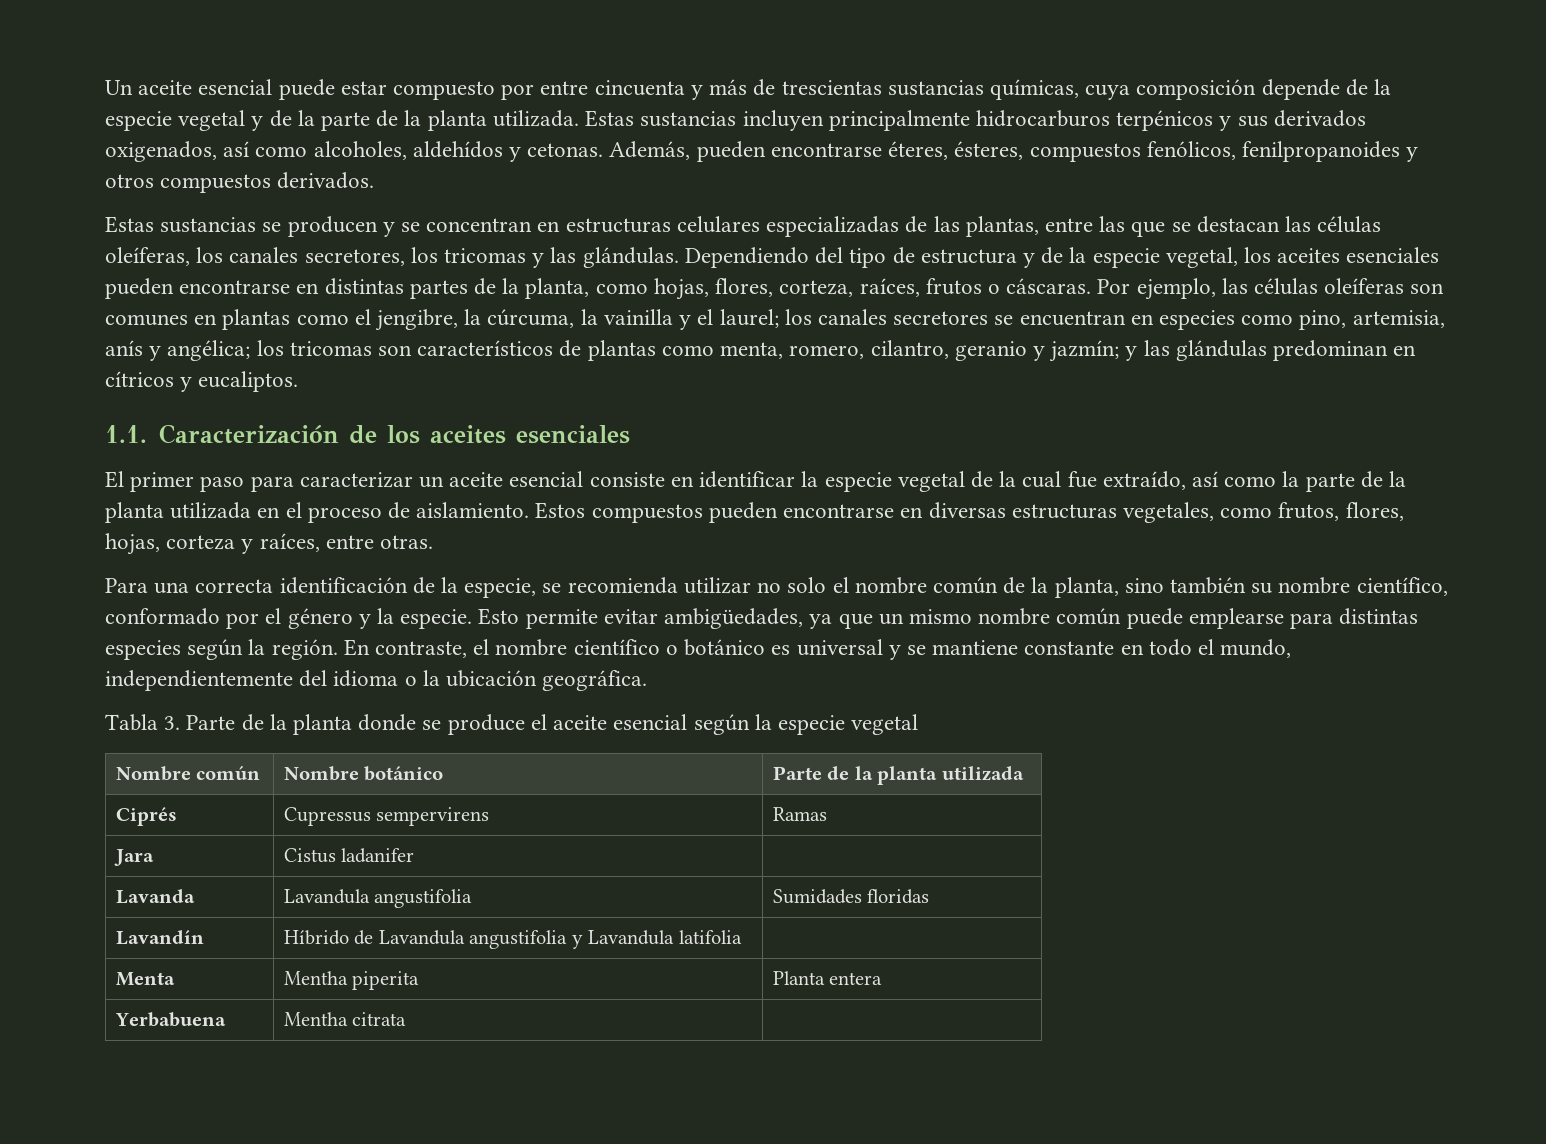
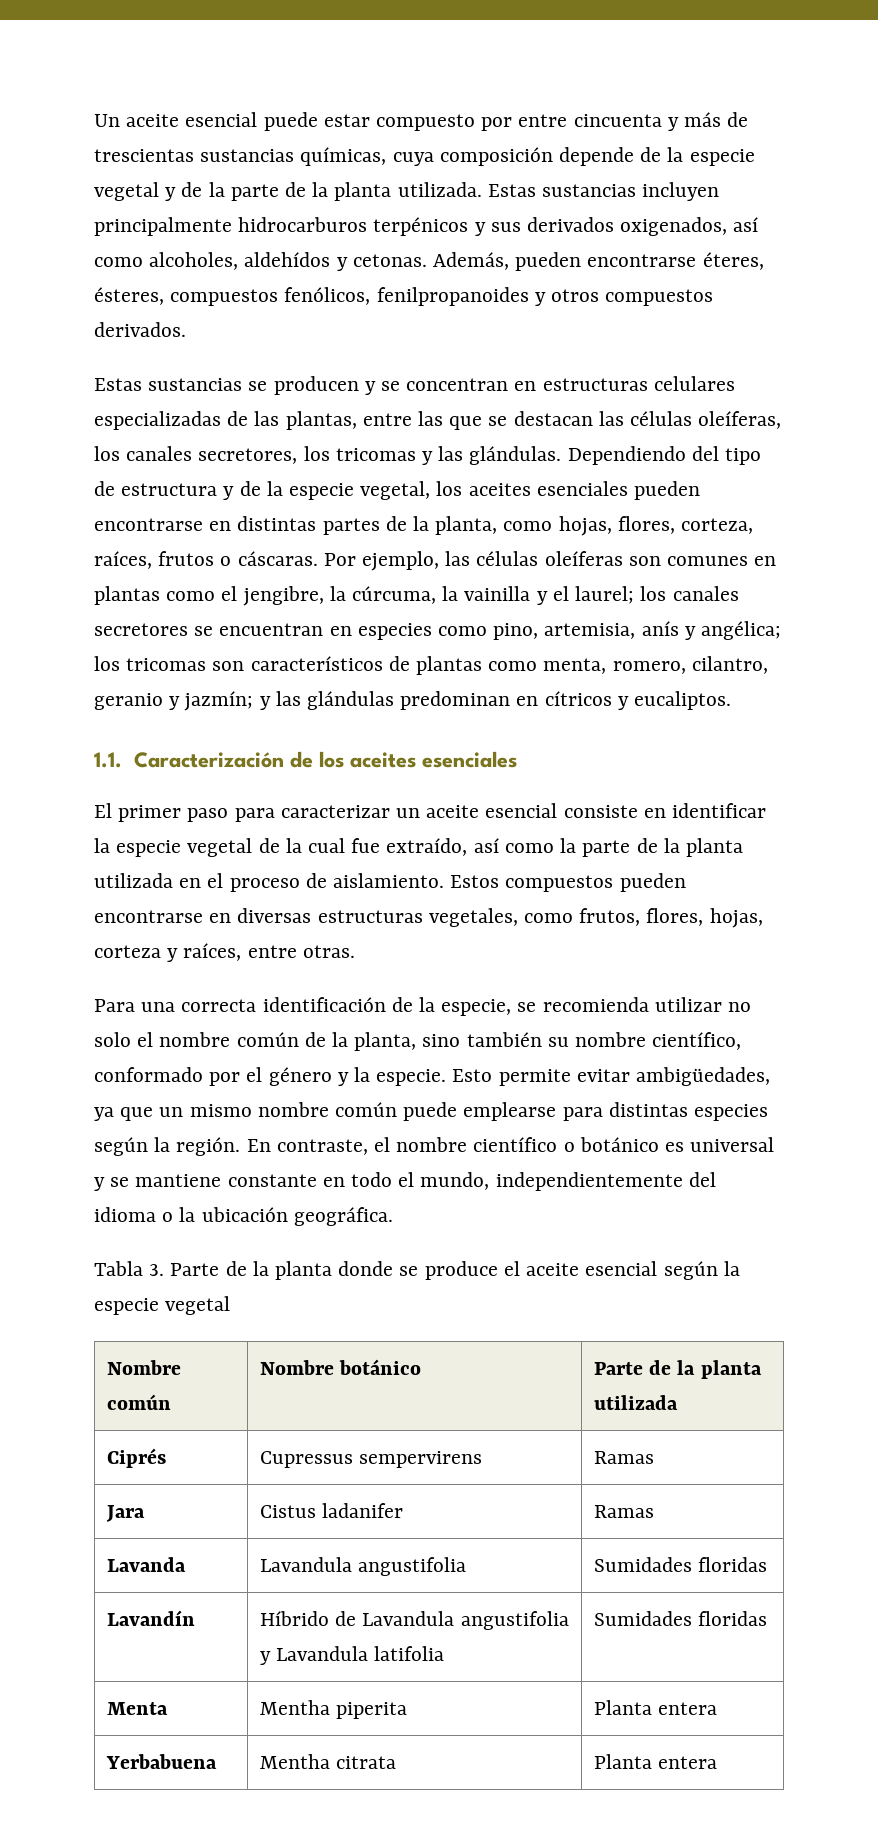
- Jara | Cistus ladanifer |
+ Jara | Cistus ladanifer | Ramas
- Lavandín | Híbrido de Lavandula angustifolia y Lavandula latifolia |
+ Lavandín | Híbrido de Lavandula angustifolia y Lavandula latifolia | Sumidades floridas
- Yerbabuena | Mentha citrata |
+ Yerbabuena | Mentha citrata | Planta entera

